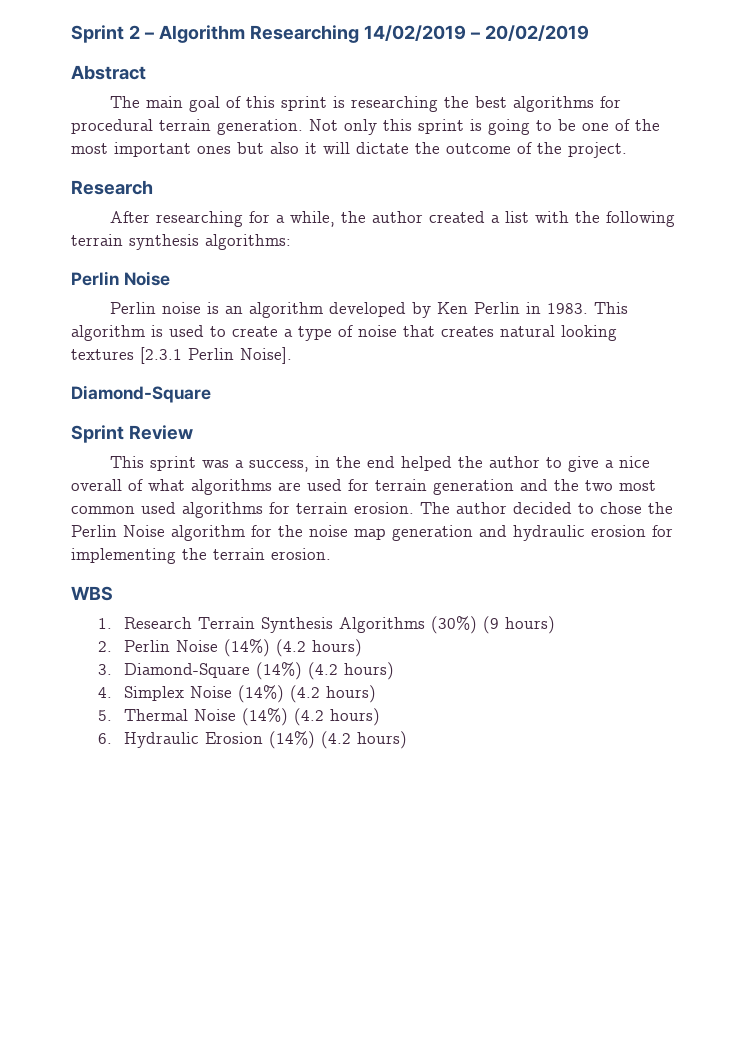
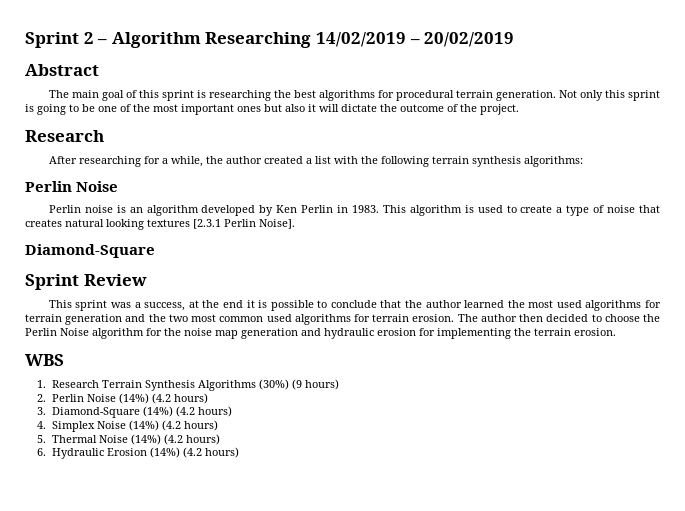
- This sprint was a success, in the end helped the author to give a nice overall of what algorithms are used for terrain generation and the two most common used algorithms for terrain erosion.
+ This sprint was a success, at the end it is possible to conclude that the author learned the most used algorithms for terrain generation and the two most common used algorithms for terrain erosion.
- The author decided to chose the Perlin Noise algorithm for the noise map generation and hydraulic erosion for implementing the terrain erosion.
+ The author then decided to choose the Perlin Noise algorithm for the noise map generation and hydraulic erosion for implementing the terrain erosion.

